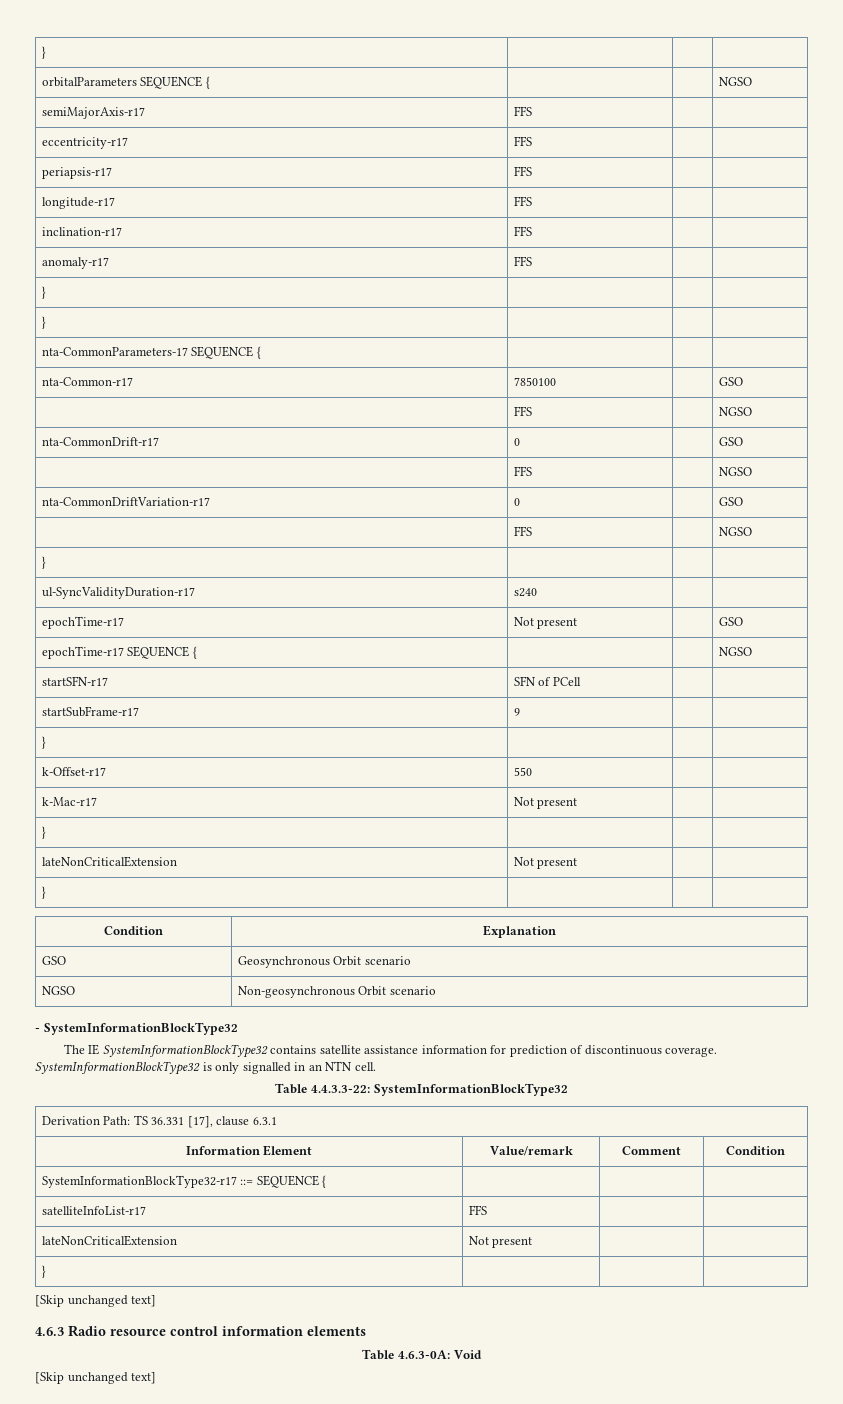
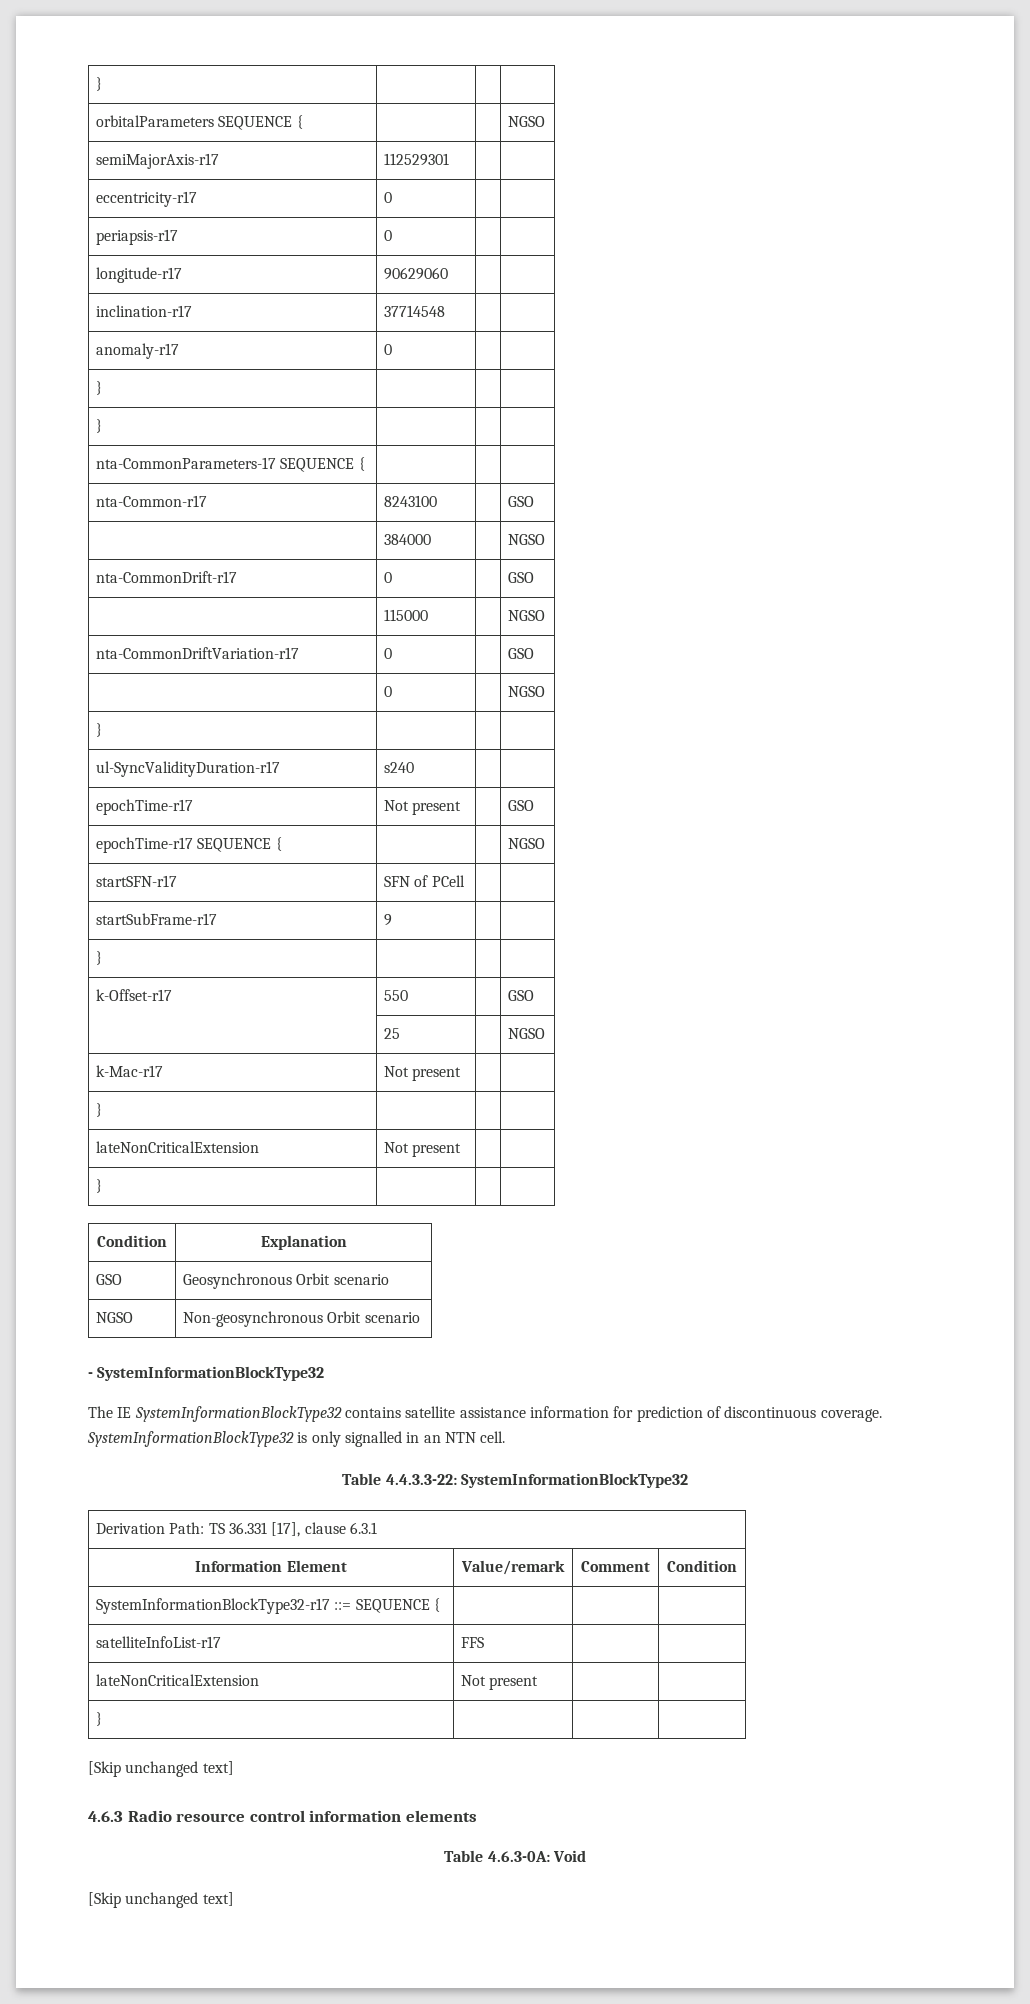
- semiMajorAxis-r17 | FFS | |
+ semiMajorAxis-r17 | 112529301 | |
- eccentricity-r17 | FFS | |
+ eccentricity-r17 | 0 | |
- periapsis-r17 | FFS | |
+ periapsis-r17 | 0 | |
- longitude-r17 | FFS | |
+ longitude-r17 | 90629060 | |
- inclination-r17 | FFS | |
+ inclination-r17 | 37714548 | |
- anomaly-r17 | FFS | |
+ anomaly-r17 | 0 | |
- nta-Common-r17 | 7850100 | | GSO
- | FFS | | NGSO
+ nta-Common-r17 | 8243100 | | GSO
+ | 384000 | | NGSO
  nta-CommonDrift-r17 | 0 | | GSO
- | FFS | | NGSO
+ | 115000 | | NGSO
  nta-CommonDriftVariation-r17 | 0 | | GSO
- | FFS | | NGSO
+ | 0 | | NGSO
- k-Offset-r17 | 550 | |
+ k-Offset-r17 | 550 | | GSO
+ | 25 | | NGSO

